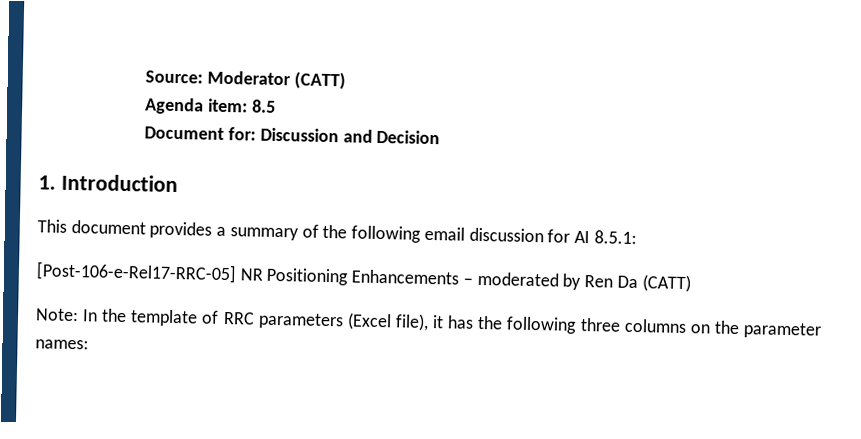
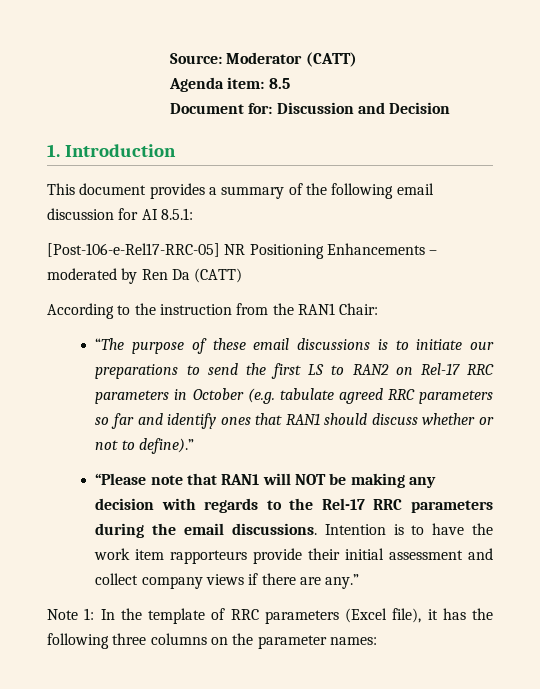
- Note: In the template of RRC parameters (Excel file), it has the following three columns on the parameter names:
+ According to the instruction from the RAN1 Chair:
+ “The purpose of these email discussions is to initiate our preparations to send the first LS to RAN2 on Rel-17 RRC parameters in October (e.g. tabulate agreed RRC parameters so far and identify ones that RAN1 should discuss whether or not to define).”
+ “Please note that RAN1 will NOT be making any decision with regards to the Rel-17 RRC parameters during the email discussions. Intention is to have the work item rapporteurs provide their initial assessment and collect company views if there are any.”
+ Note 1: In the template of RRC parameters (Excel file), it has the following three columns on the parameter names:

